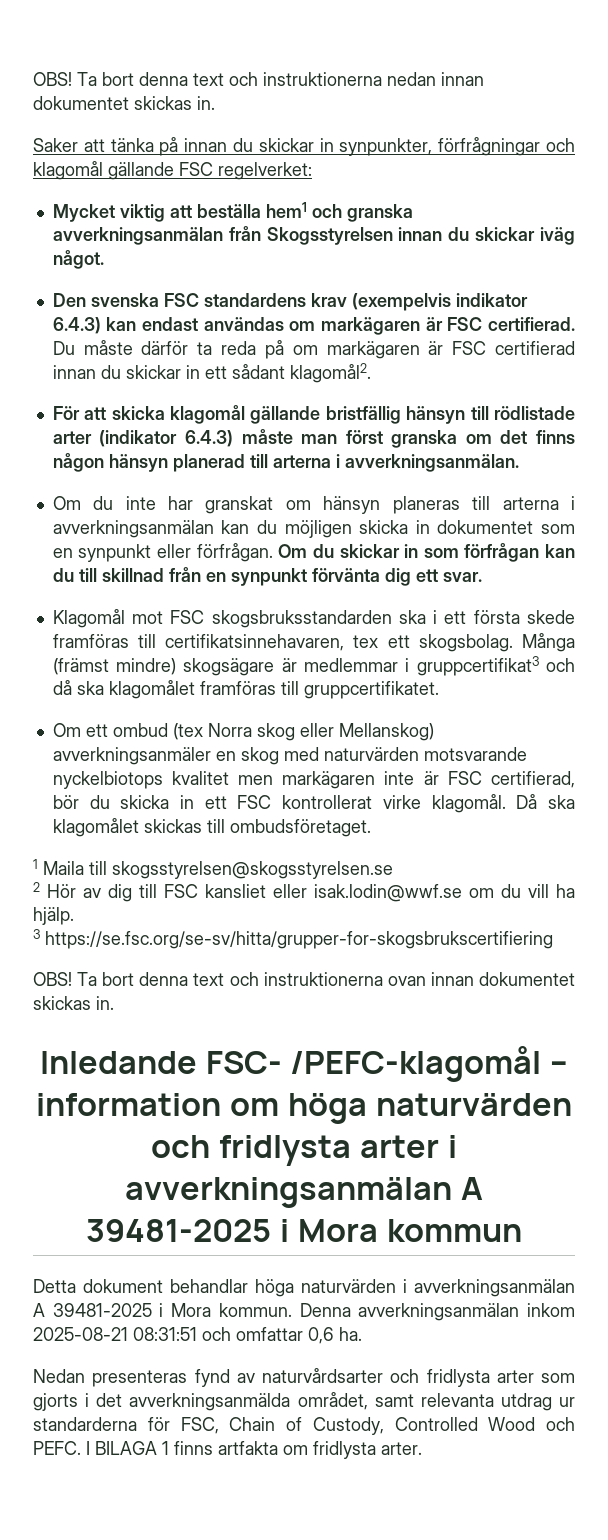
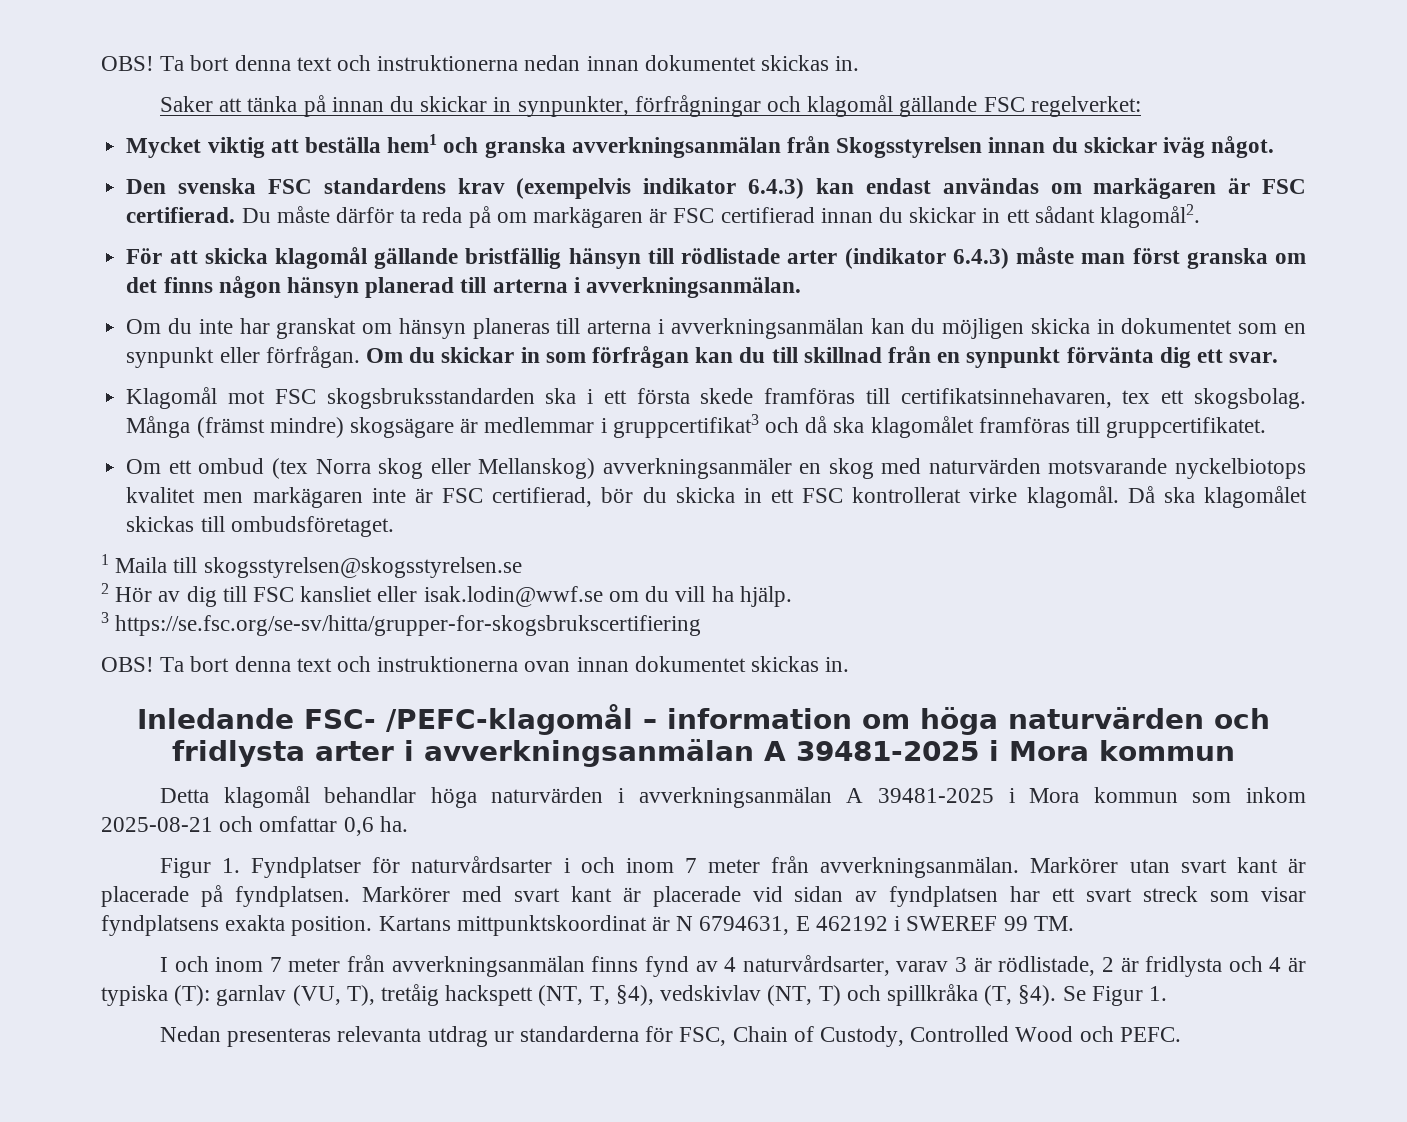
- Detta dokument behandlar höga naturvärden i avverkningsanmälan A 39481-2025 i Mora kommun. Denna avverkningsanmälan inkom 2025-08-21 08:31:51 och omfattar 0,6 ha.
+ Detta klagomål behandlar höga naturvärden i avverkningsanmälan A 39481-2025 i Mora kommun som inkom 2025-08-21 och omfattar 0,6 ha.
- Nedan presenteras fynd av naturvårdsarter och fridlysta arter som gjorts i det avverkningsanmälda området, samt relevanta utdrag ur standarderna för FSC, Chain of Custody, Controlled Wood och PEFC. I BILAGA 1 finns artfakta om fridlysta arter.
+ Figur 1. Fyndplatser för naturvårdsarter i och inom 7 meter från avverkningsanmälan. Markörer utan svart kant är placerade på fyndplatsen. Markörer med svart kant är placerade vid sidan av fyndplatsen har ett svart streck som visar fyndplatsens exakta position. Kartans mittpunktskoordinat är N 6794631, E 462192 i SWEREF 99 TM.
+ I och inom 7 meter från avverkningsanmälan finns fynd av 4 naturvårdsarter, varav 3 är rödlistade, 2 är fridlysta och 4 är typiska (T): garnlav (VU, T), tretåig hackspett (NT, T, §4), vedskivlav (NT, T) och spillkråka (T, §4). Se Figur 1.
+ Nedan presenteras relevanta utdrag ur standarderna för FSC, Chain of Custody, Controlled Wood och PEFC.

